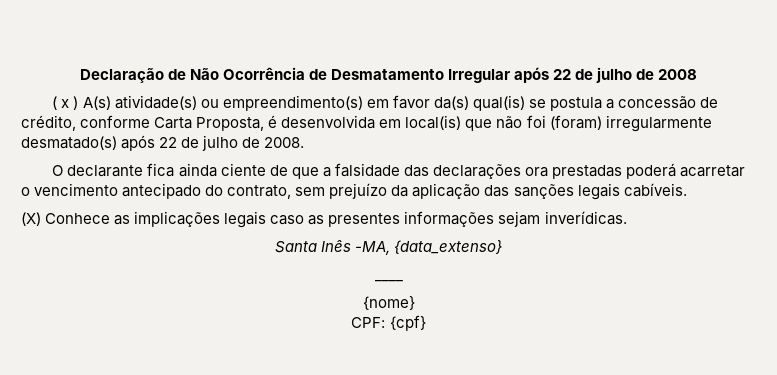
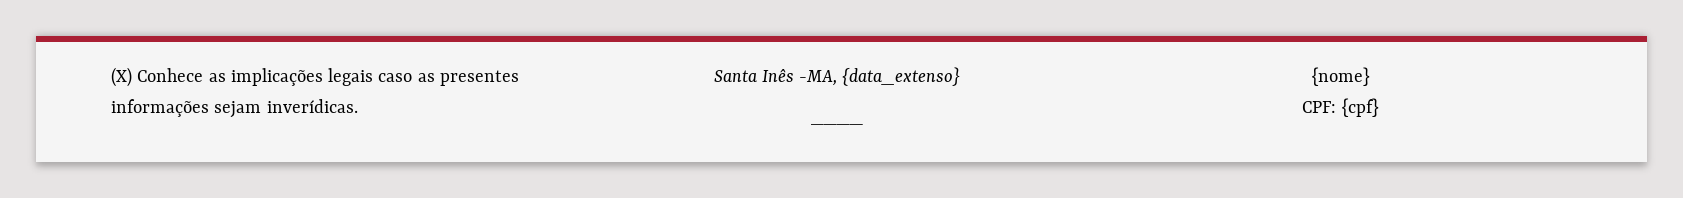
- Declaração de Não Ocorrência de Desmatamento Irregular após 22 de julho de 2008
- ( x ) A(s) atividade(s) ou empreendimento(s) em favor da(s) qual(is) se postula a concessão de crédito, conforme Carta Proposta, é desenvolvida em local(is) que não foi (foram) irregularmente desmatado(s) após 22 de julho de 2008.
- O declarante fica ainda ciente de que a falsidade das declarações ora prestadas poderá acarretar o vencimento antecipado do contrato, sem prejuízo da aplicação das sanções legais cabíveis.

